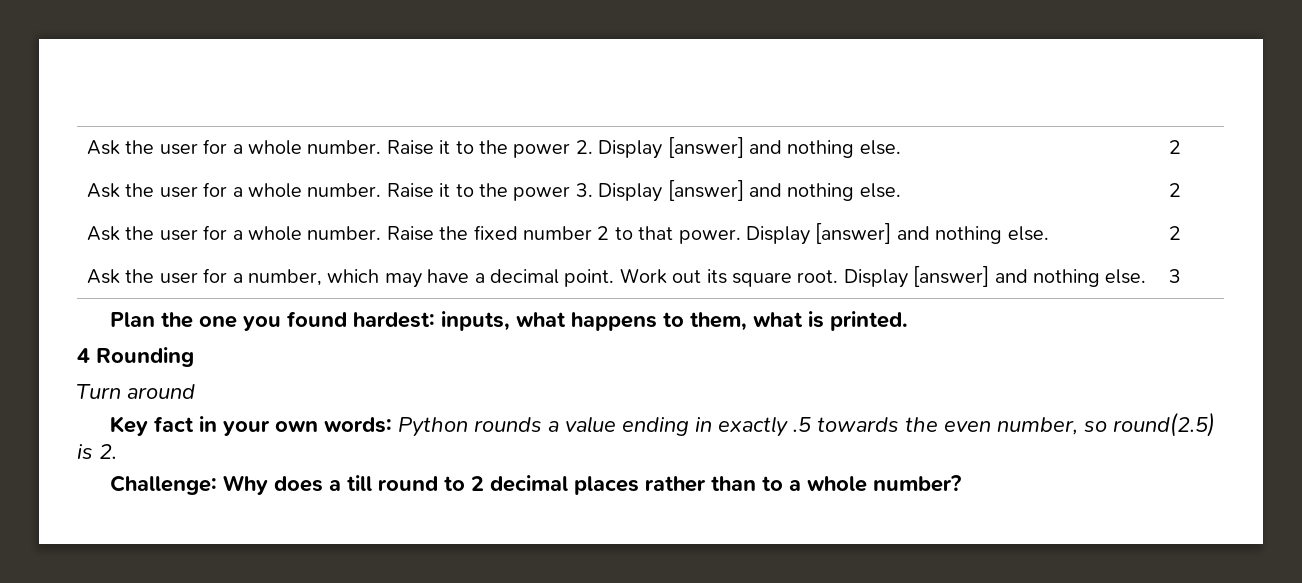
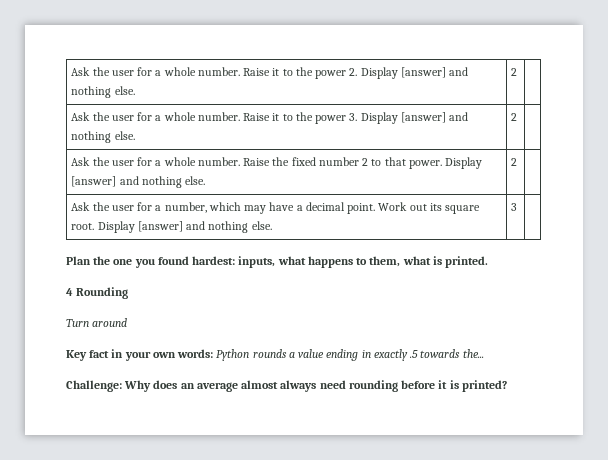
- Key fact in your own words: Python rounds a value ending in exactly .5 towards the even number, so round(2.5) is 2.
- Challenge: Why does a till round to 2 decimal places rather than to a whole number?
+ Key fact in your own words: Python rounds a value ending in exactly .5 towards the...
+ Challenge: Why does an average almost always need rounding before it is printed?

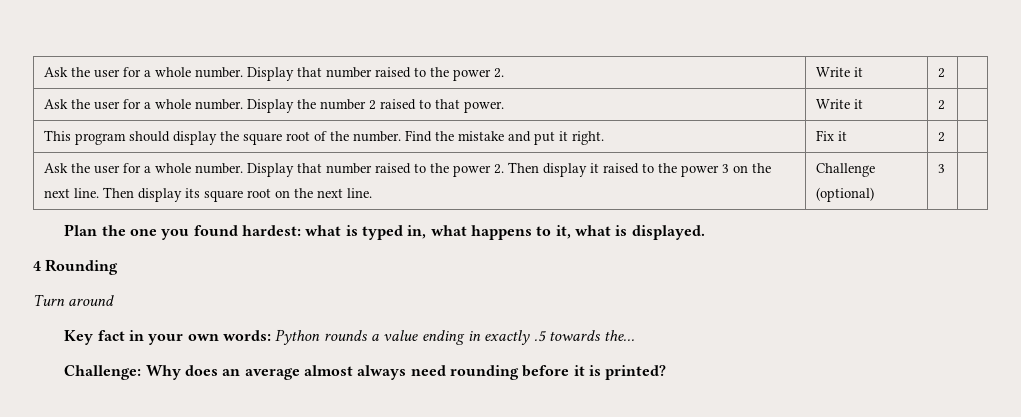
- Ask the user for a whole number. Raise it to the power 2. Display [answer] and nothing else. | 2 |
- Ask the user for a whole number. Raise it to the power 3. Display [answer] and nothing else. | 2 |
- Ask the user for a whole number. Raise the fixed number 2 to that power. Display [answer] and nothing else. | 2 |
- Ask the user for a number, which may have a decimal point. Work out its square root. Display [answer] and nothing else. | 3 |
+ Ask the user for a whole number. Display that number raised to the power 2. | Write it | 2 |
+ Ask the user for a whole number. Display the number 2 raised to that power. | Write it | 2 |
+ This program should display the square root of the number. Find the mistake and put it right. | Fix it | 2 |
+ Ask the user for a whole number. Display that number raised to the power 2. Then display it raised to the power 3 on the next line. Then display its square root on the next line. | Challenge (optional) | 3 |
- Plan the one you found hardest: inputs, what happens to them, what is printed.
+ Plan the one you found hardest: what is typed in, what happens to it, what is displayed.

